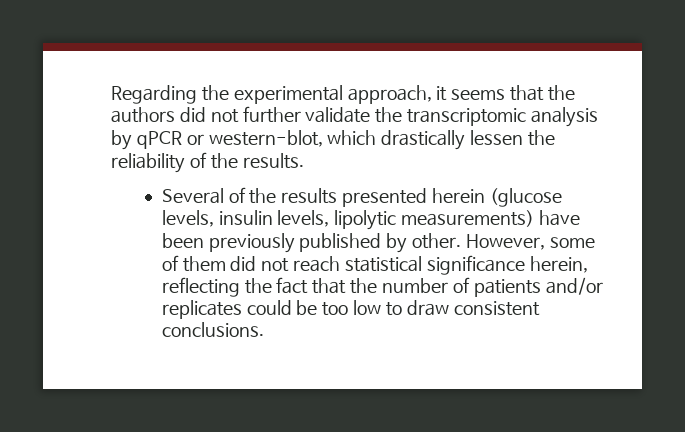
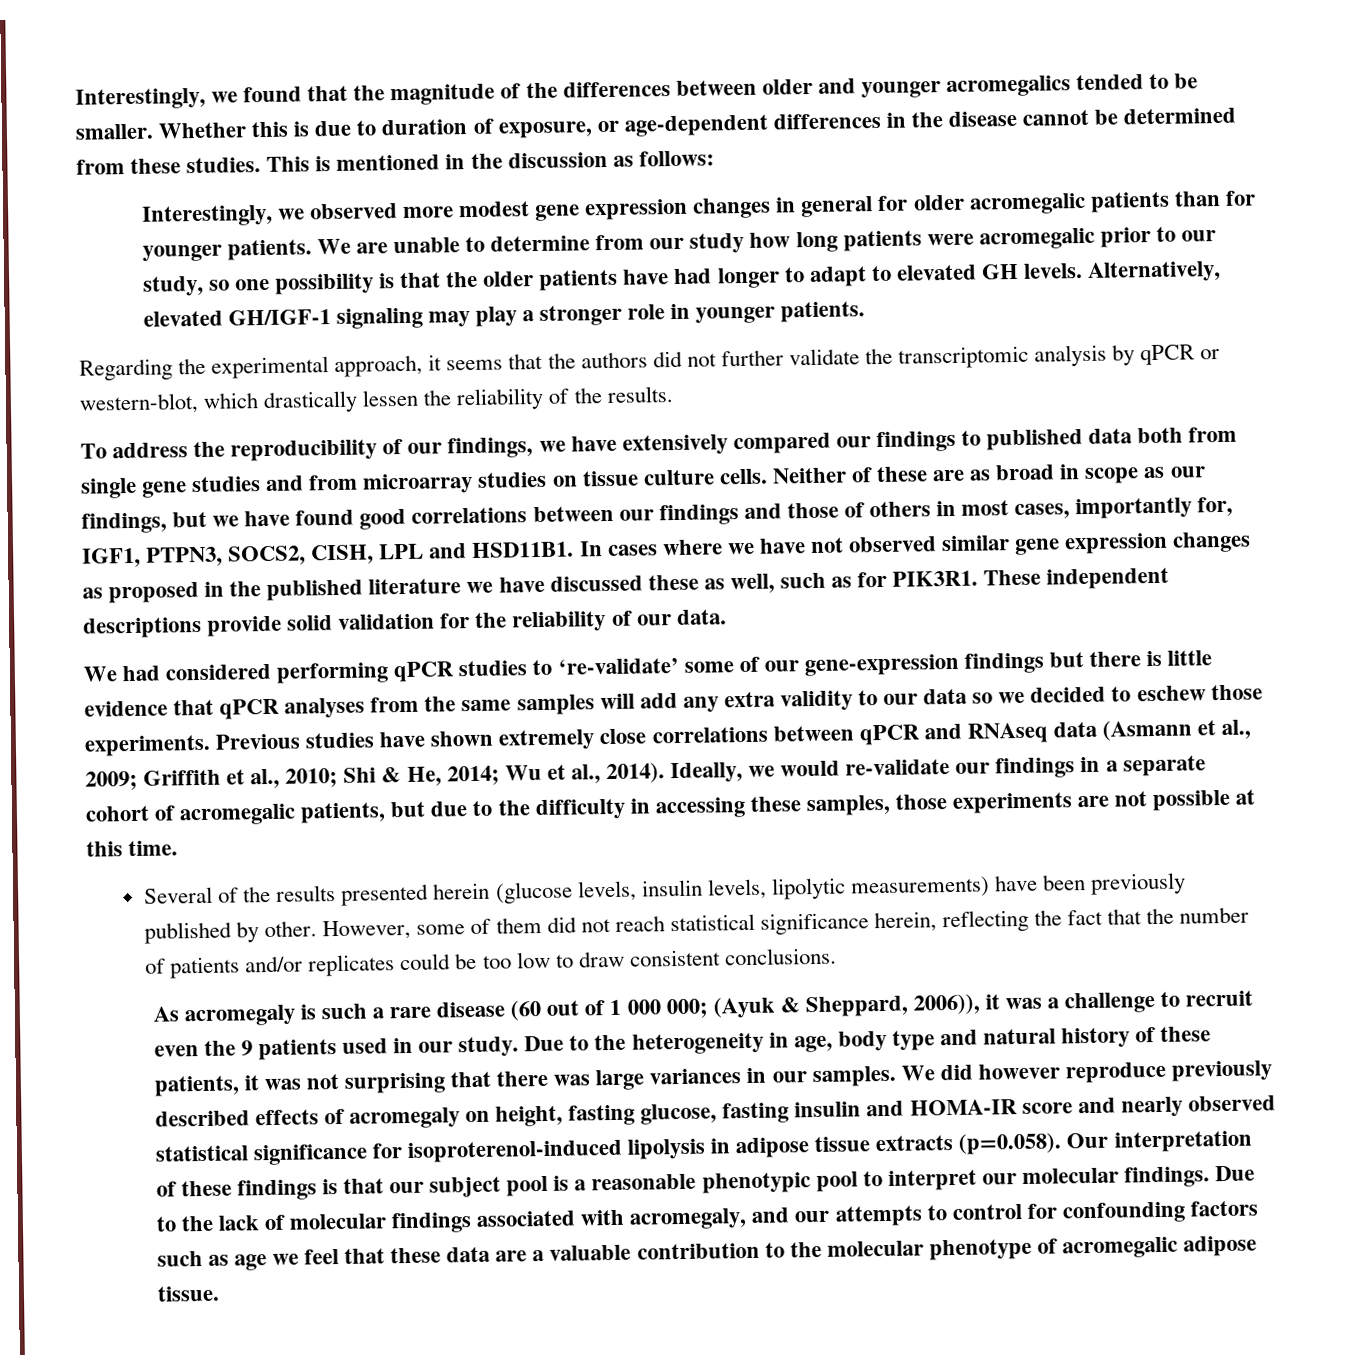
+ Interestingly, we found that the magnitude of the differences between older and younger acromegalics tended to be smaller. Whether this is due to duration of exposure, or age-dependent differences in the disease cannot be determined from these studies. This is mentioned in the discussion as follows:
+ Interestingly, we observed more modest gene expression changes in general for older acromegalic patients than for younger patients. We are unable to determine from our study how long patients were acromegalic prior to our study, so one possibility is that the older patients have had longer to adapt to elevated GH levels. Alternatively, elevated GH/IGF-1 signaling may play a stronger role in younger patients.
+ To address the reproducibility of our findings, we have extensively compared our findings to published data both from single gene studies and from microarray studies on tissue culture cells. Neither of these are as broad in scope as our findings, but we have found good correlations between our findings and those of others in most cases, importantly for, IGF1, PTPN3, SOCS2, CISH, LPL and HSD11B1. In cases where we have not observed similar gene expression changes as proposed in the published literature we have discussed these as well, such as for PIK3R1. These independent descriptions provide solid validation for the reliability of our data.
+ We had considered performing qPCR studies to ‘re-validate’ some of our gene-expression findings but there is little evidence that qPCR analyses from the same samples will add any extra validity to our data so we decided to eschew those experiments. Previous studies have shown extremely close correlations between qPCR and RNAseq data (Asmann et al., 2009; Griffith et al., 2010; Shi & He, 2014; Wu et al., 2014). Ideally, we would re-validate our findings in a separate cohort of acromegalic patients, but due to the difficulty in accessing these samples, those experiments are not possible at this time.
+ As acromegaly is such a rare disease (60 out of 1 000 000; (Ayuk & Sheppard, 2006)), it was a challenge to recruit even the 9 patients used in our study. Due to the heterogeneity in age, body type and natural history of these patients, it was not surprising that there was large variances in our samples. We did however reproduce previously described effects of acromegaly on height, fasting glucose, fasting insulin and HOMA-IR score and nearly observed statistical significance for isoproterenol-induced lipolysis in adipose tissue extracts (p=0.058). Our interpretation of these findings is that our subject pool is a reasonable phenotypic pool to interpret our molecular findings. Due to the lack of molecular findings associated with acromegaly, and our attempts to control for confounding factors such as age we feel that these data are a valuable contribution to the molecular phenotype of acromegalic adipose tissue.

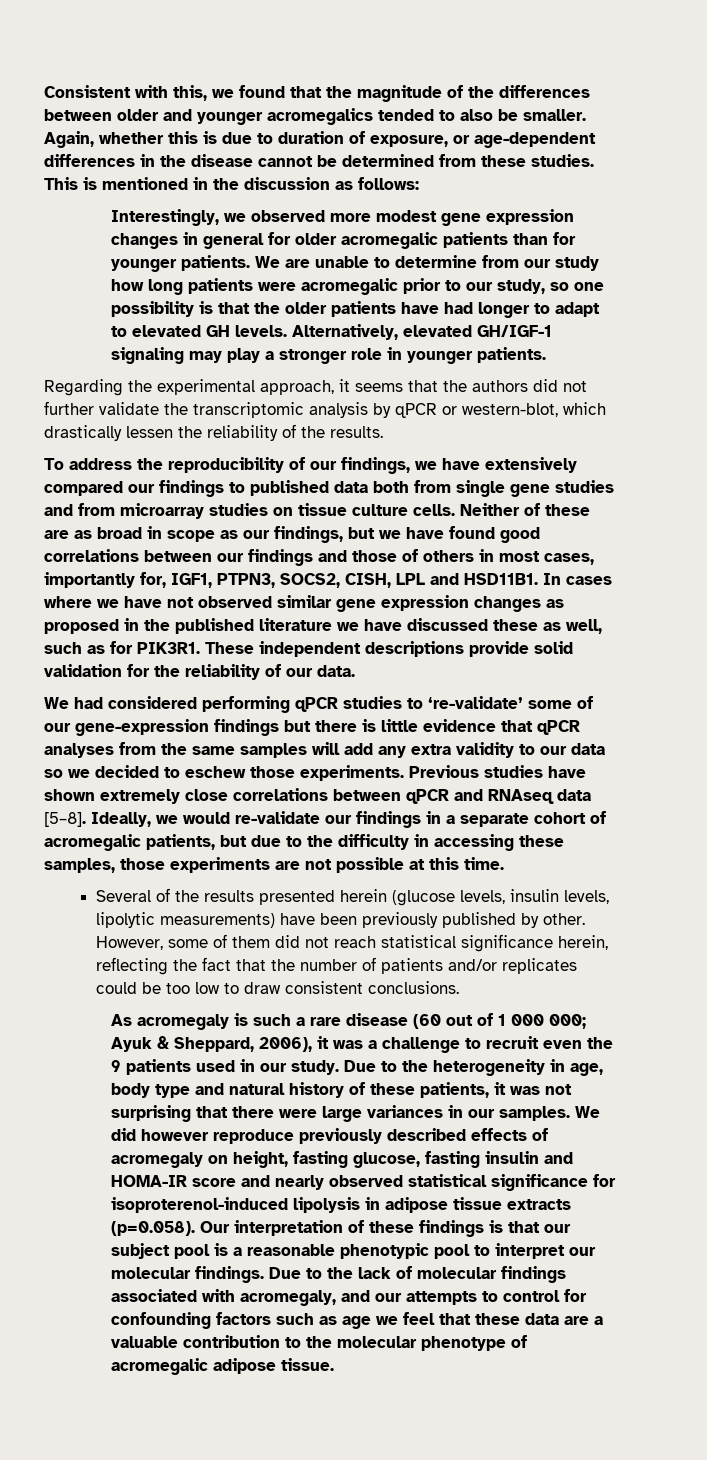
- Interestingly, we found that the magnitude of the differences between older and younger acromegalics tended to be smaller.
+ Consistent with this, we found that the magnitude of the differences between older and younger acromegalics tended to also be smaller.
- Whether this is due to duration of exposure, or age-dependent differences in the disease cannot be determined from these studies.
+ Again, whether this is due to duration of exposure, or age-dependent differences in the disease cannot be determined from these studies.
- Previous studies have shown extremely close correlations between qPCR and RNAseq data (Asmann et al., 2009; Griffith et al., 2010; Shi & He, 2014; Wu et al., 2014).
+ Previous studies have shown extremely close correlations between qPCR and RNAseq data [5–8].
- As acromegaly is such a rare disease (60 out of 1 000 000; (Ayuk & Sheppard, 2006)), it was a challenge to recruit even the 9 patients used in our study.
+ As acromegaly is such a rare disease (60 out of 1 000 000; Ayuk & Sheppard, 2006), it was a challenge to recruit even the 9 patients used in our study.
- Due to the heterogeneity in age, body type and natural history of these patients, it was not surprising that there was large variances in our samples.
+ Due to the heterogeneity in age, body type and natural history of these patients, it was not surprising that there were large variances in our samples.

